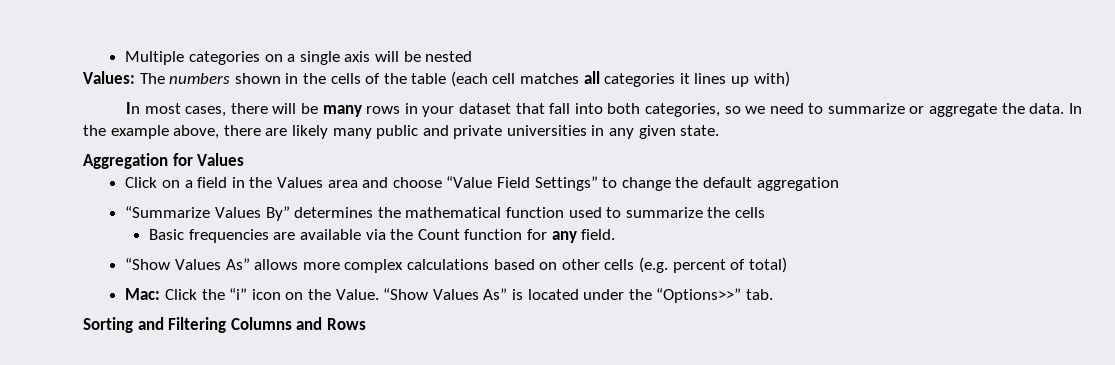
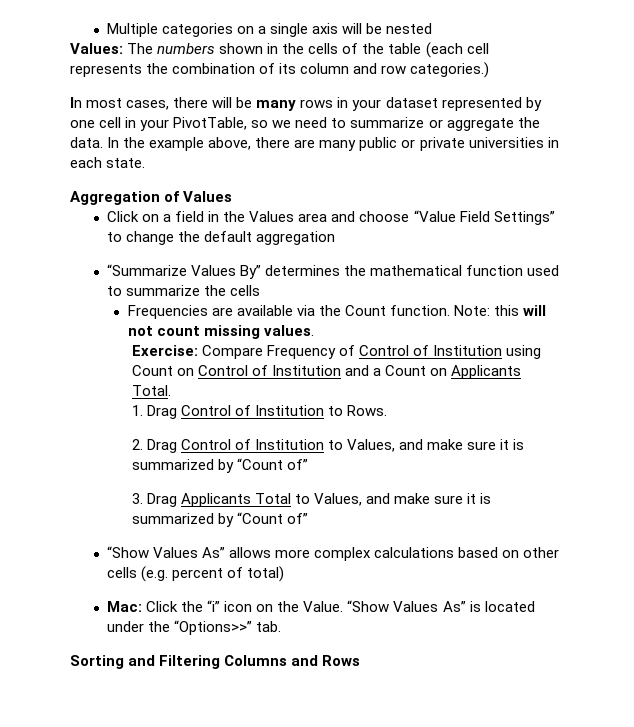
- Values: The numbers shown in the cells of the table (each cell matches all categories it lines up with)
+ Values: The numbers shown in the cells of the table (each cell represents the combination of its column and row categories.)
- In most cases, there will be many rows in your dataset that fall into both categories, so we need to summarize or aggregate the data.
+ In most cases, there will be many rows in your dataset represented by one cell in your PivotTable, so we need to summarize or aggregate the data.
- In the example above, there are likely many public and private universities in any given state.
+ In the example above, there are many public or private universities in each state.
- Aggregation for Values
+ Aggregation of Values
- Basic frequencies are available via the Count function for any field.
+ Frequencies are available via the Count function. Note: this will not count missing values.
+ Exercise: Compare Frequency of Control of Institution using Count on Control of Institution and a Count on Applicants Total.
+ 1. Drag Control of Institution to Rows.
+ 2. Drag Control of Institution to Values, and make sure it is summarized by “Count of”
+ 3. Drag Applicants Total to Values, and make sure it is summarized by “Count of”

